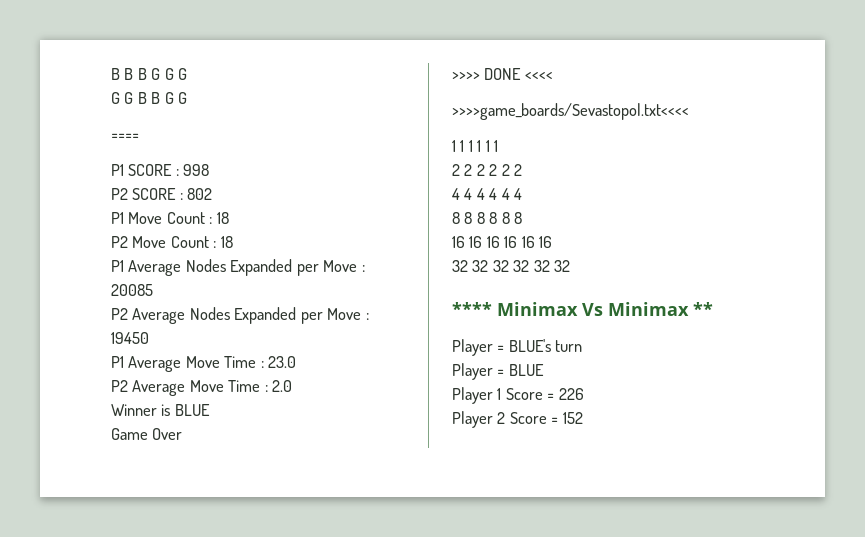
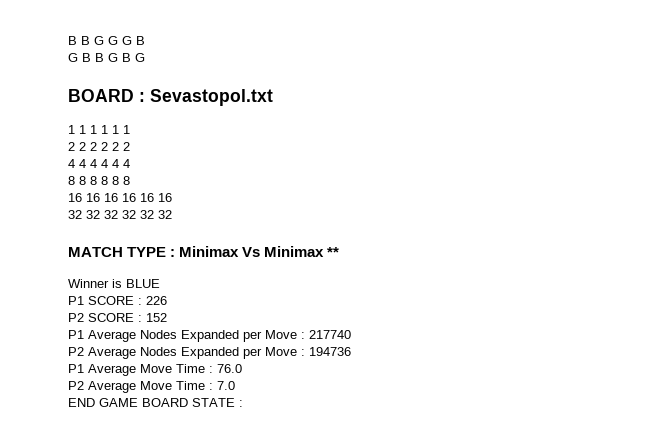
- B B B G G G
- G G B B G G
- ====
- P1 SCORE : 998
- P2 SCORE : 802
- P1 Move Count : 18
- P2 Move Count : 18
- P1 Average Nodes Expanded per Move : 20085
- P2 Average Nodes Expanded per Move : 19450
- P1 Average Move Time : 23.0
- P2 Average Move Time : 2.0
- Winner is BLUE
- Game Over
- >>>> DONE <<<<
- >>>>game_boards/Sevastopol.txt<<<<
+ B B G G G B
+ G B B G B G
+ BOARD : Sevastopol.txt
- **** Minimax Vs Minimax **
+ MATCH TYPE : Minimax Vs Minimax **
- Player = BLUE's turn
- Player = BLUE
- Player 1 Score = 226
- Player 2 Score = 152
+ Winner is BLUE
+ P1 SCORE : 226
+ P2 SCORE : 152
+ P1 Average Nodes Expanded per Move : 217740
+ P2 Average Nodes Expanded per Move : 194736
+ P1 Average Move Time : 76.0
+ P2 Average Move Time : 7.0
+ END GAME BOARD STATE :

